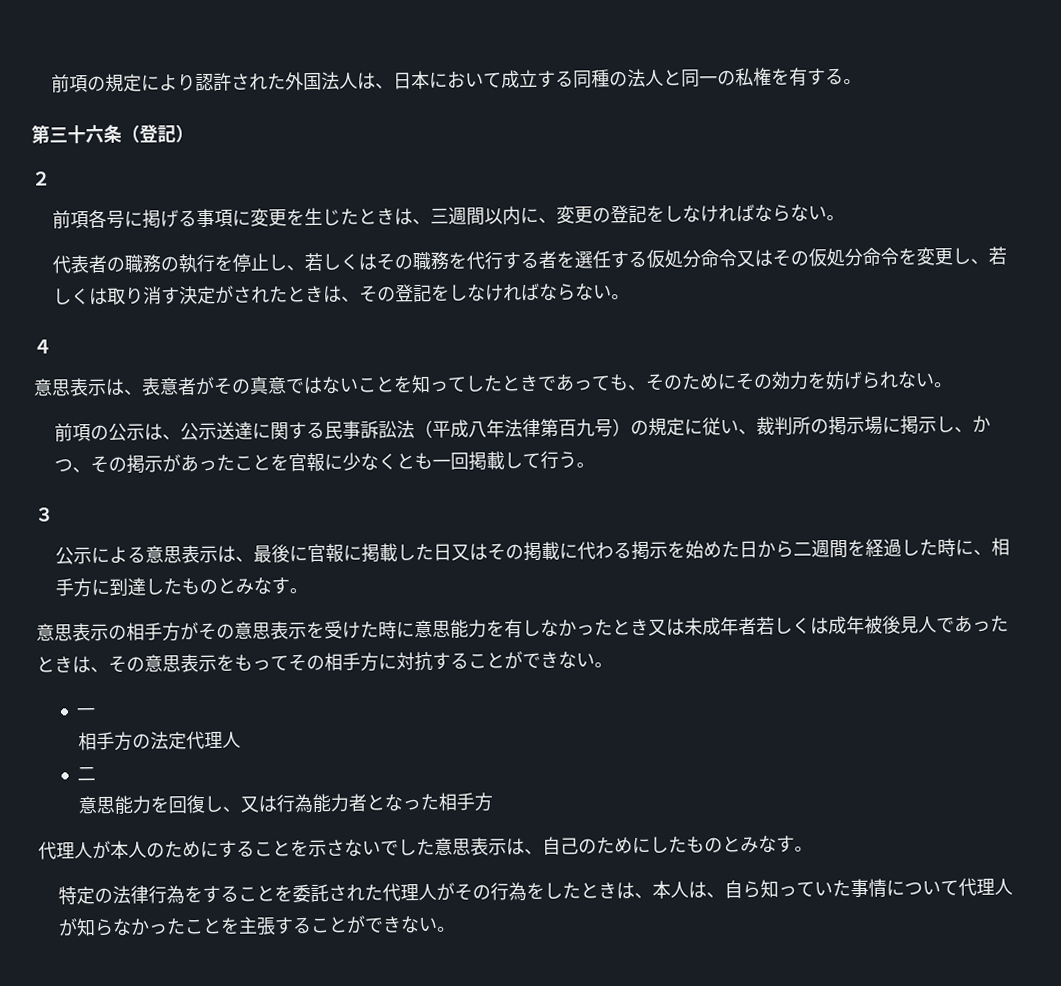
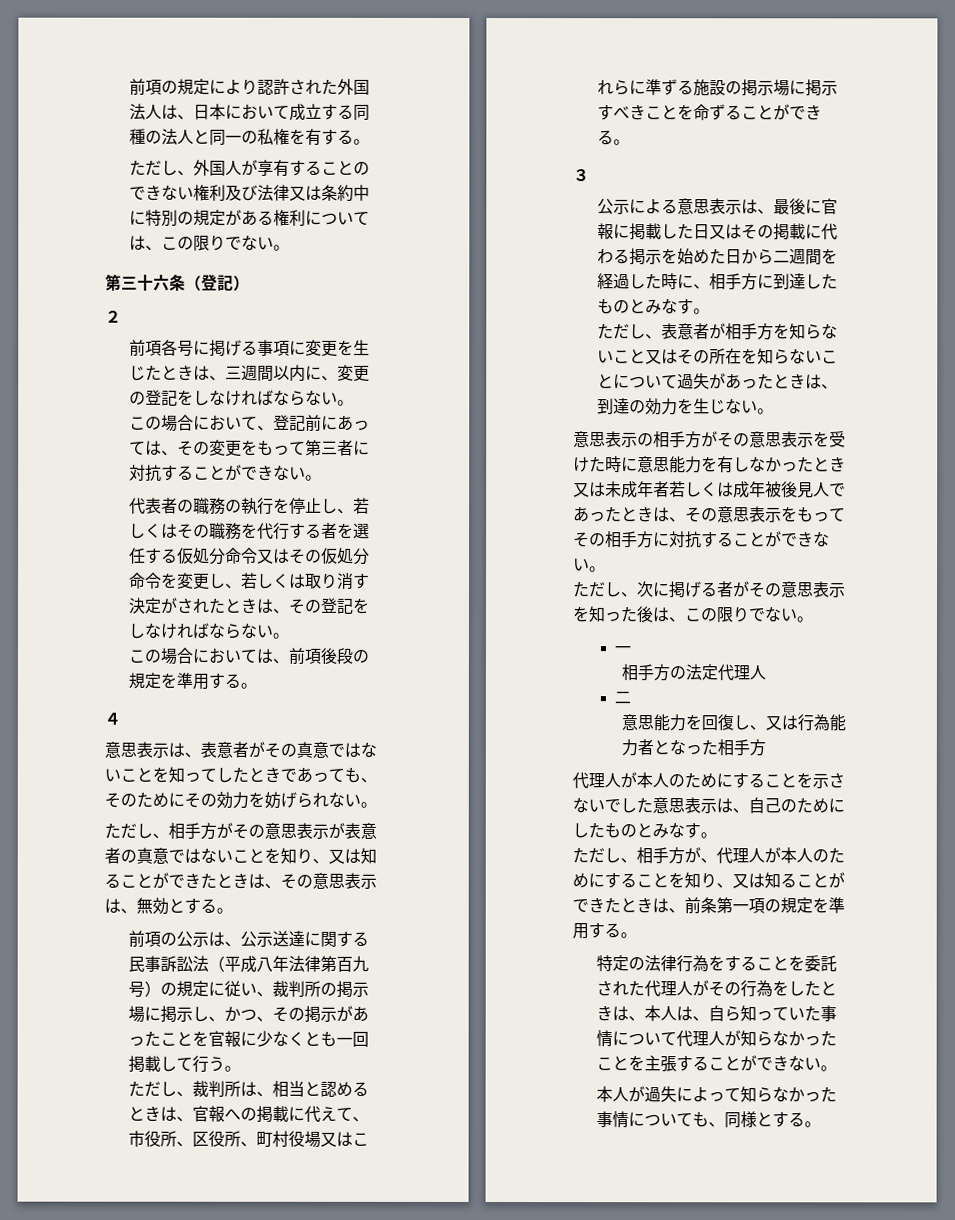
+ ただし、外国人が享有することのできない権利及び法律又は条約中に特別の規定がある権利については、この限りでない。
+ この場合において、登記前にあっては、その変更をもって第三者に対抗することができない。
+ この場合においては、前項後段の規定を準用する。
+ ただし、相手方がその意思表示が表意者の真意ではないことを知り、又は知ることができたときは、その意思表示は、無効とする。
+ ただし、裁判所は、相当と認めるときは、官報への掲載に代えて、市役所、区役所、町村役場又はこれらに準ずる施設の掲示場に掲示すべきことを命ずることができる。
+ ただし、表意者が相手方を知らないこと又はその所在を知らないことについて過失があったときは、到達の効力を生じない。
+ ただし、次に掲げる者がその意思表示を知った後は、この限りでない。
+ ただし、相手方が、代理人が本人のためにすることを知り、又は知ることができたときは、前条第一項の規定を準用する。
+ 本人が過失によって知らなかった事情についても、同様とする。

